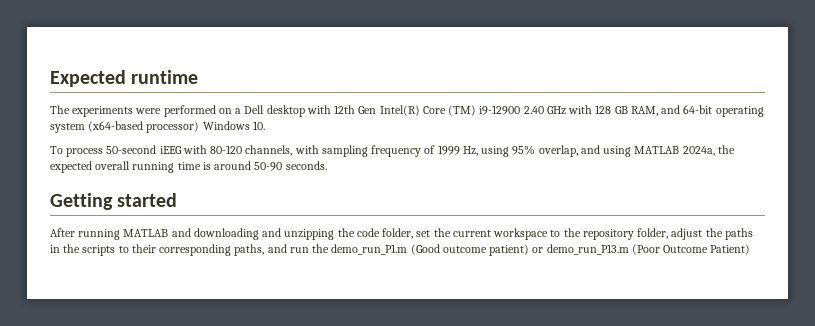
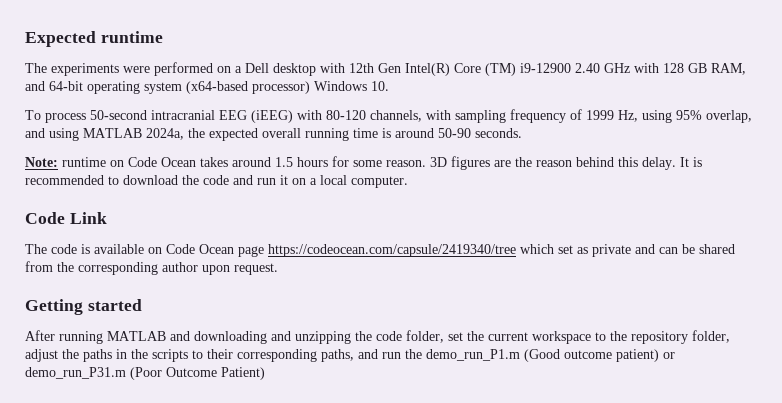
- To process 50-second iEEG with 80-120 channels, with sampling frequency of 1999 Hz, using 95% overlap, and using MATLAB 2024a, the expected overall running time is around 50-90 seconds.
+ To process 50-second intracranial EEG (iEEG) with 80-120 channels, with sampling frequency of 1999 Hz, using 95% overlap, and using MATLAB 2024a, the expected overall running time is around 50-90 seconds.
+ Note: runtime on Code Ocean takes around 1.5 hours for some reason. 3D figures are the reason behind this delay. It is recommended to download the code and run it on a local computer.
+ Code Link
+ The code is available on Code Ocean page https://codeocean.com/capsule/2419340/tree which set as private and can be shared from the corresponding author upon request.
- After running MATLAB and downloading and unzipping the code folder, set the current workspace to the repository folder, adjust the paths in the scripts to their corresponding paths, and run the demo_run_P1.m (Good outcome patient) or demo_run_P13.m (Poor Outcome Patient)
+ After running MATLAB and downloading and unzipping the code folder, set the current workspace to the repository folder, adjust the paths in the scripts to their corresponding paths, and run the demo_run_P1.m (Good outcome patient) or demo_run_P31.m (Poor Outcome Patient)

